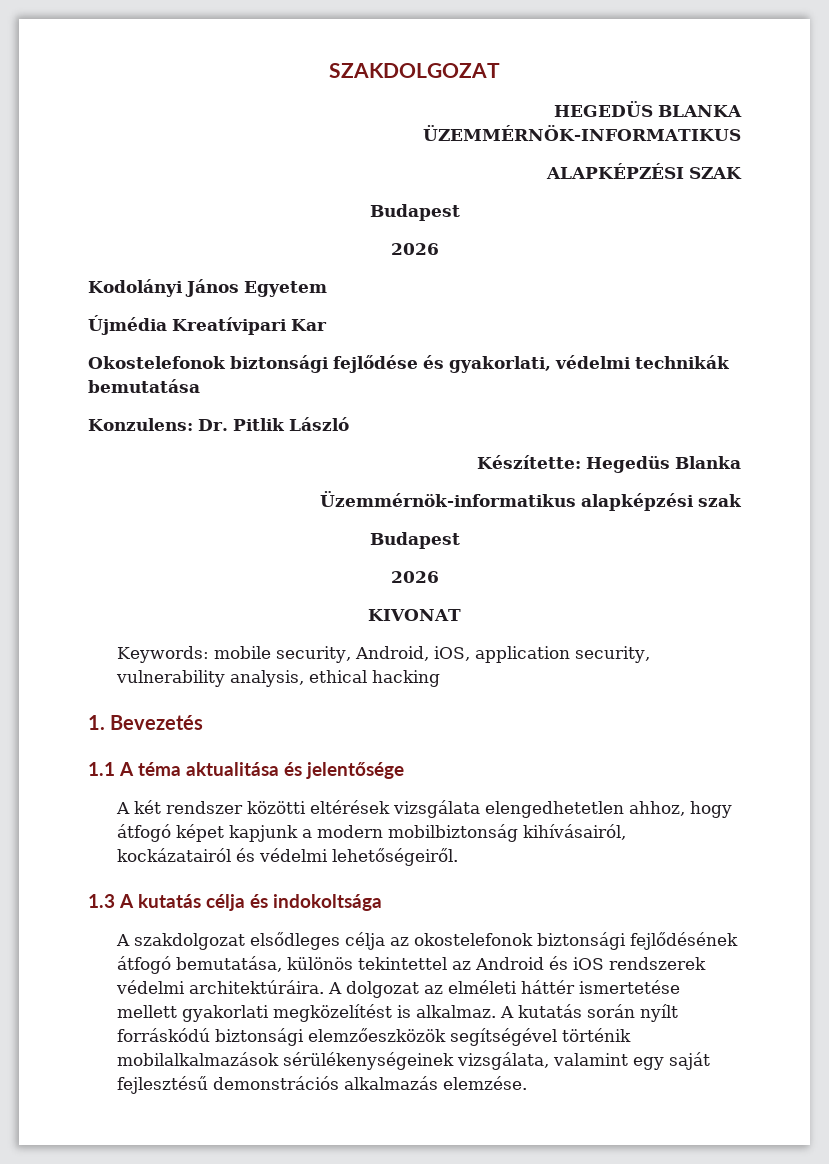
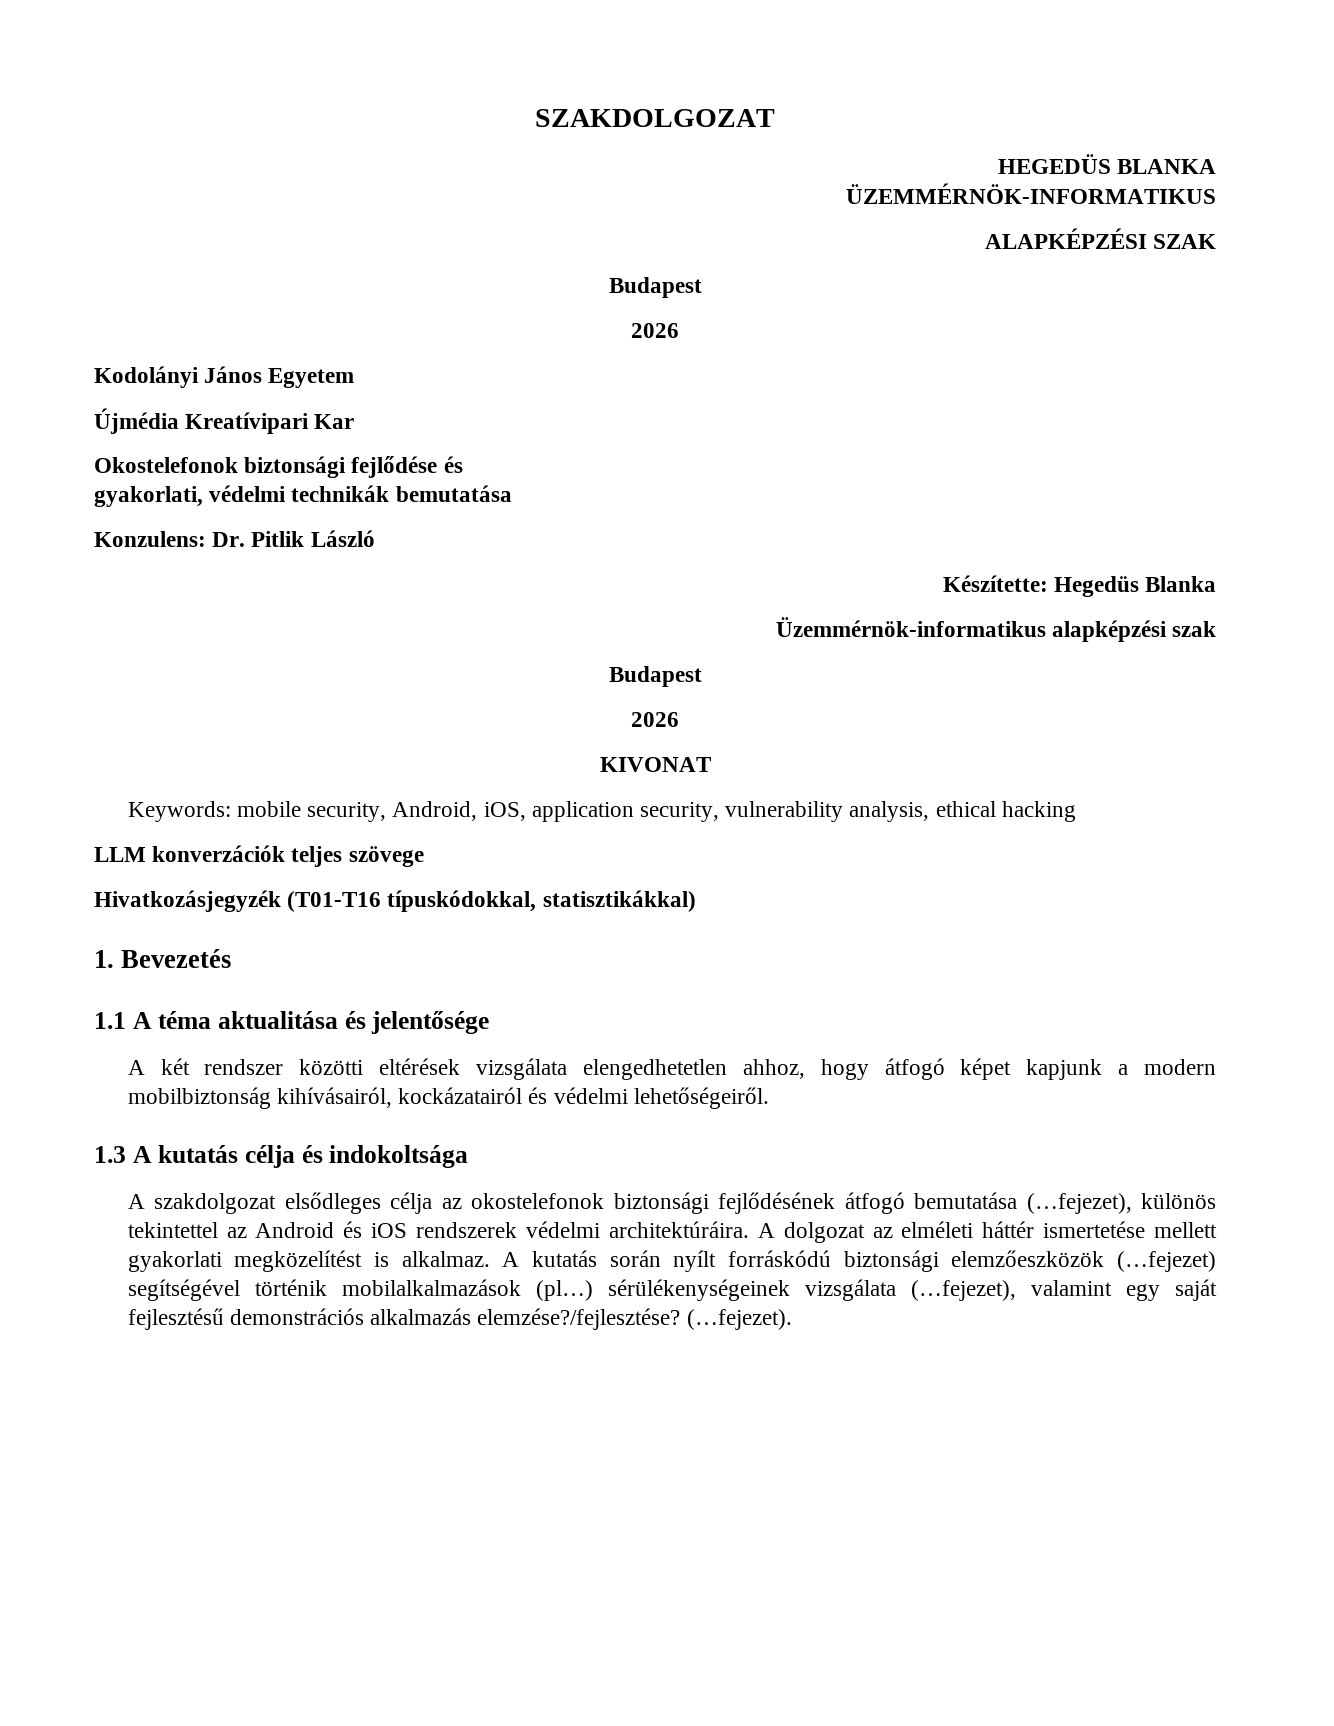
- Okostelefonok biztonsági fejlődése és gyakorlati, védelmi technikák bemutatása
+ Okostelefonok biztonsági fejlődése és
+ gyakorlati, védelmi technikák bemutatása
+ LLM konverzációk teljes szövege
+ Hivatkozásjegyzék (T01-T16 típuskódokkal, statisztikákkal)
- A szakdolgozat elsődleges célja az okostelefonok biztonsági fejlődésének átfogó bemutatása, különös tekintettel az Android és iOS rendszerek védelmi architektúráira.
+ A szakdolgozat elsődleges célja az okostelefonok biztonsági fejlődésének átfogó bemutatása (…fejezet), különös tekintettel az Android és iOS rendszerek védelmi architektúráira.
- A kutatás során nyílt forráskódú biztonsági elemzőeszközök segítségével történik mobilalkalmazások sérülékenységeinek vizsgálata, valamint egy saját fejlesztésű demonstrációs alkalmazás elemzése.
+ A kutatás során nyílt forráskódú biztonsági elemzőeszközök (…fejezet) segítségével történik mobilalkalmazások (pl…) sérülékenységeinek vizsgálata (…fejezet), valamint egy saját fejlesztésű demonstrációs alkalmazás elemzése?/fejlesztése? (…fejezet).

